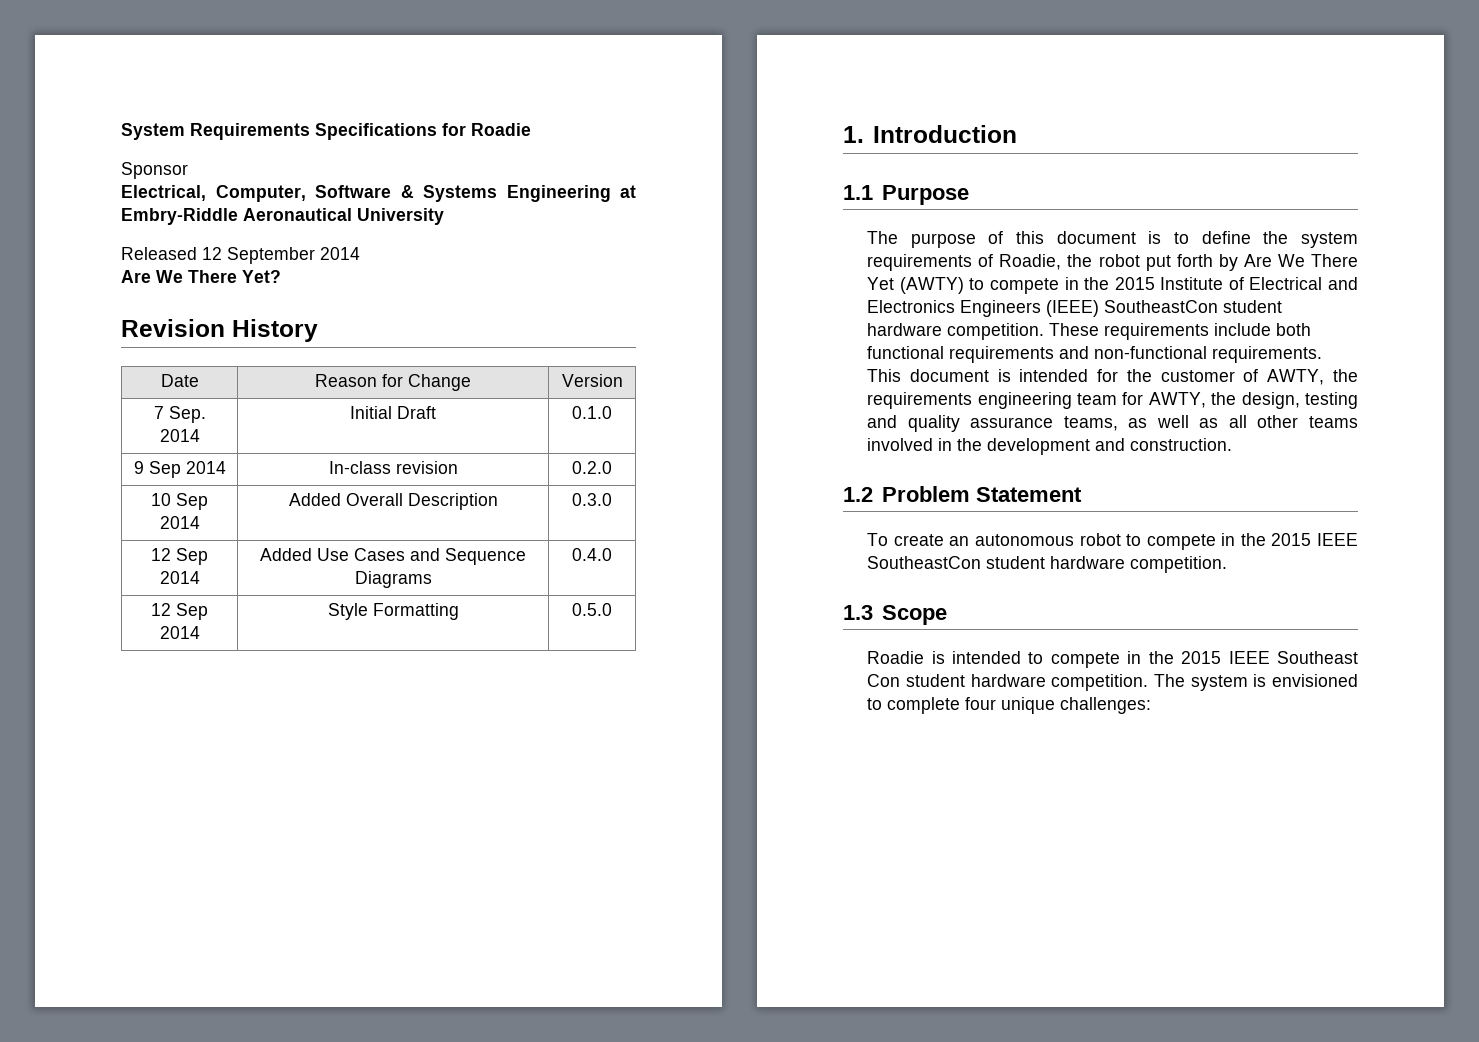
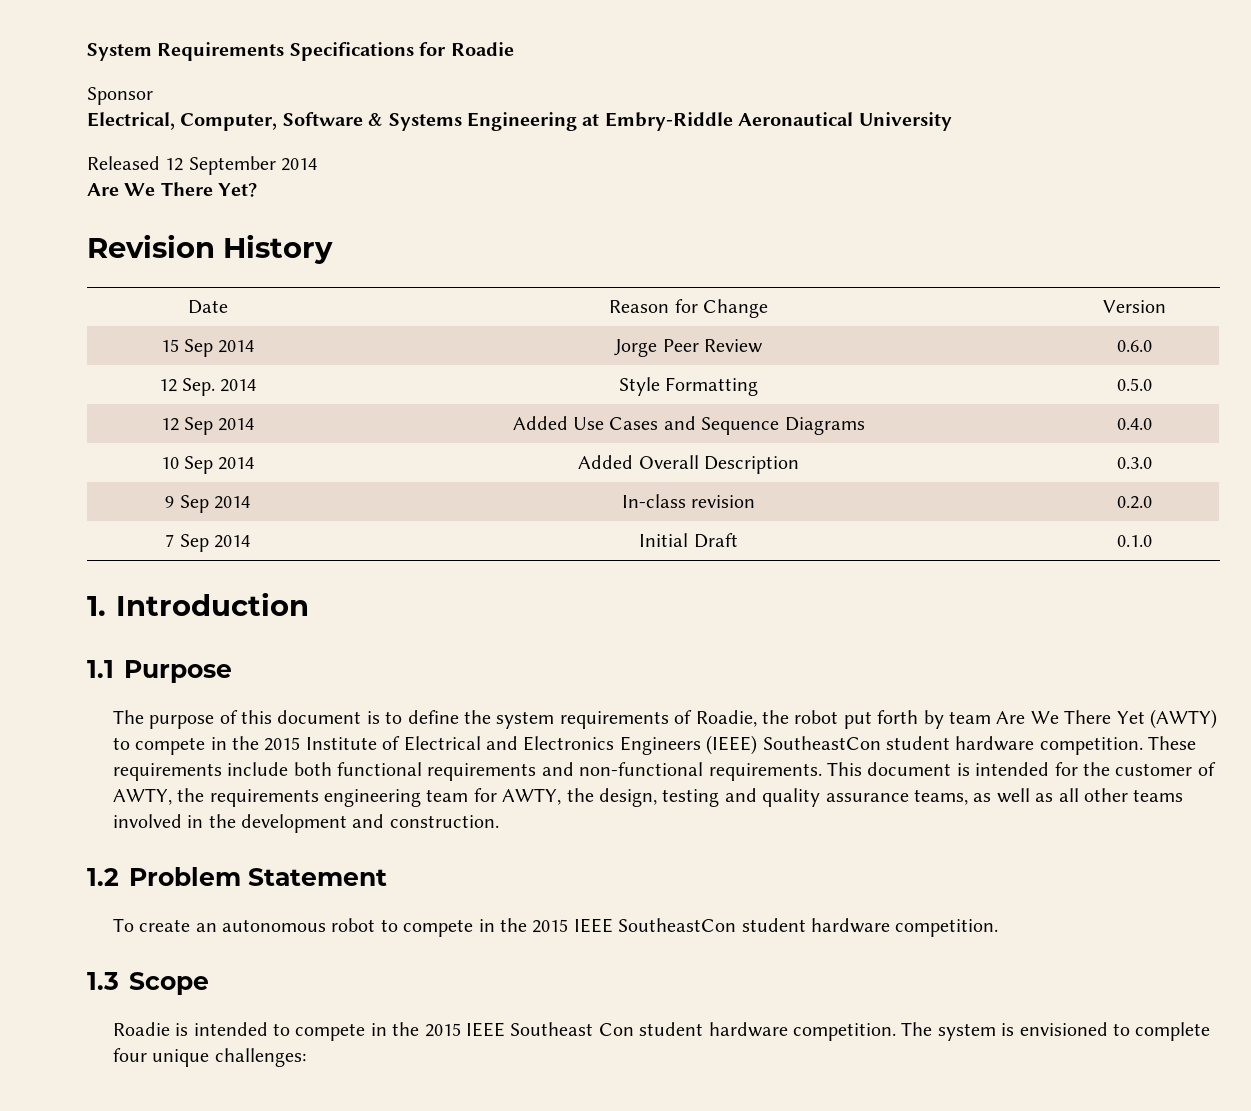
- 7 Sep. 2014 | Initial Draft | 0.1.0
- 9 Sep 2014 | In-class revision | 0.2.0
- 10 Sep 2014 | Added Overall Description | 0.3.0
+ 15 Sep 2014 | Jorge Peer Review | 0.6.0
+ 12 Sep. 2014 | Style Formatting | 0.5.0
- 12 Sep 2014 | Style Formatting | 0.5.0
+ 10 Sep 2014 | Added Overall Description | 0.3.0
+ 9 Sep 2014 | In-class revision | 0.2.0
+ 7 Sep 2014 | Initial Draft | 0.1.0
- The purpose of this document is to define the system requirements of Roadie, the robot put forth by Are We There Yet (AWTY) to compete in the 2015 Institute of Electrical and Electronics Engineers (IEEE) SoutheastCon student hardware competition.
+ The purpose of this document is to define the system requirements of Roadie, the robot put forth by team Are We There Yet (AWTY) to compete in the 2015 Institute of Electrical and Electronics Engineers (IEEE) SoutheastCon student hardware competition.

